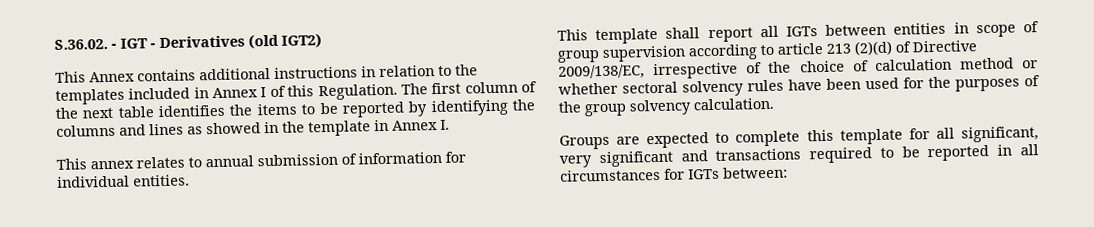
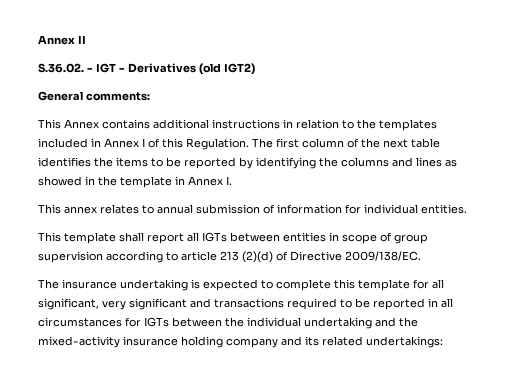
+ Annex II
+ General comments:
- This template shall report all IGTs between entities in scope of group supervision according to article 213 (2)(d) of Directive 2009/138/EC, irrespective of the choice of calculation method or whether sectoral solvency rules have been used for the purposes of the group solvency calculation.
- Groups are expected to complete this template for all significant, very significant and transactions required to be reported in all circumstances for IGTs between:
+ This template shall report all IGTs between entities in scope of group supervision according to article 213 (2)(d) of Directive 2009/138/EC.
+ The insurance undertaking is expected to complete this template for all significant, very significant and transactions required to be reported in all circumstances for IGTs between the individual undertaking and the mixed-activity insurance holding company and its related undertakings:

